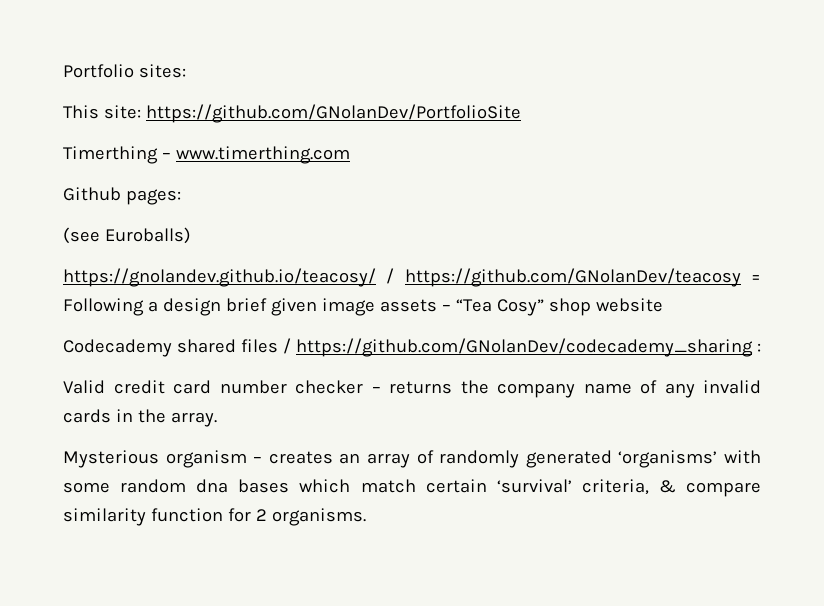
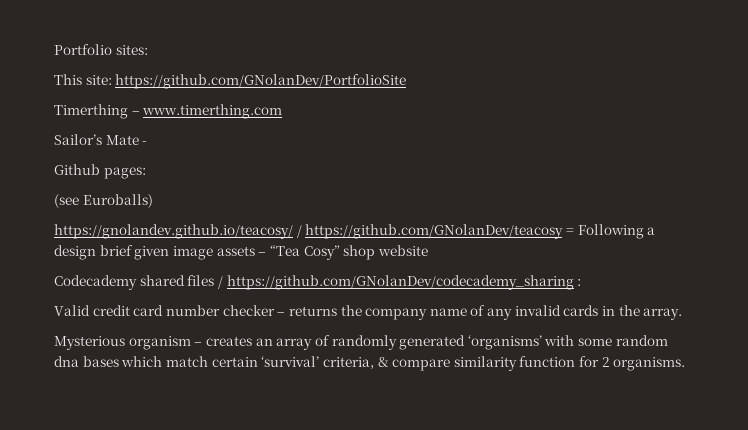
+ Sailor’s Mate -

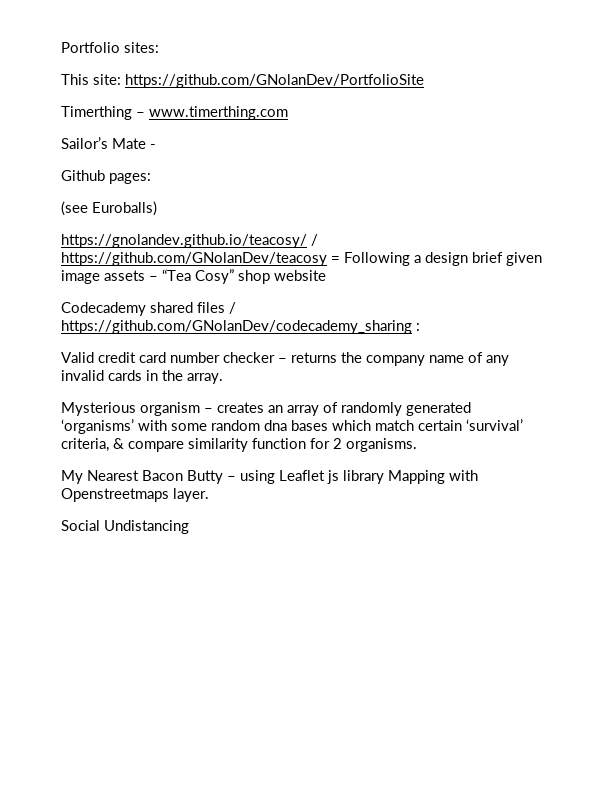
+ My Nearest Bacon Butty – using Leaflet js library Mapping with Openstreetmaps layer.
+ Social Undistancing

